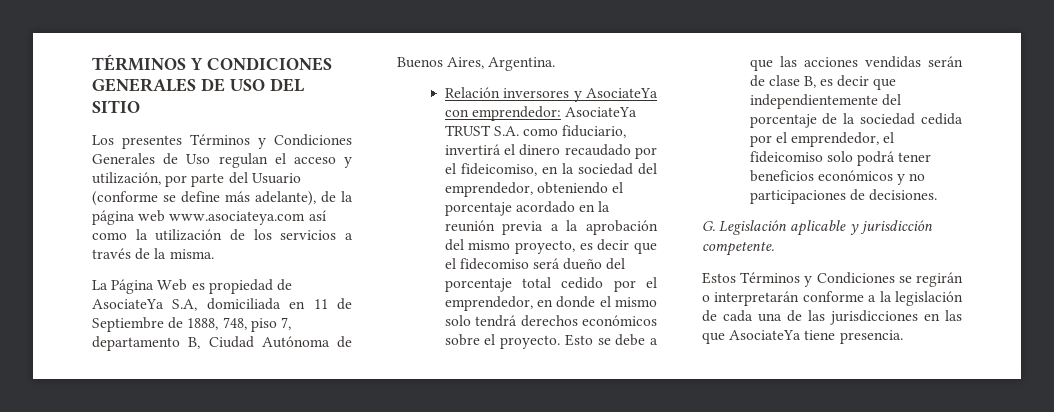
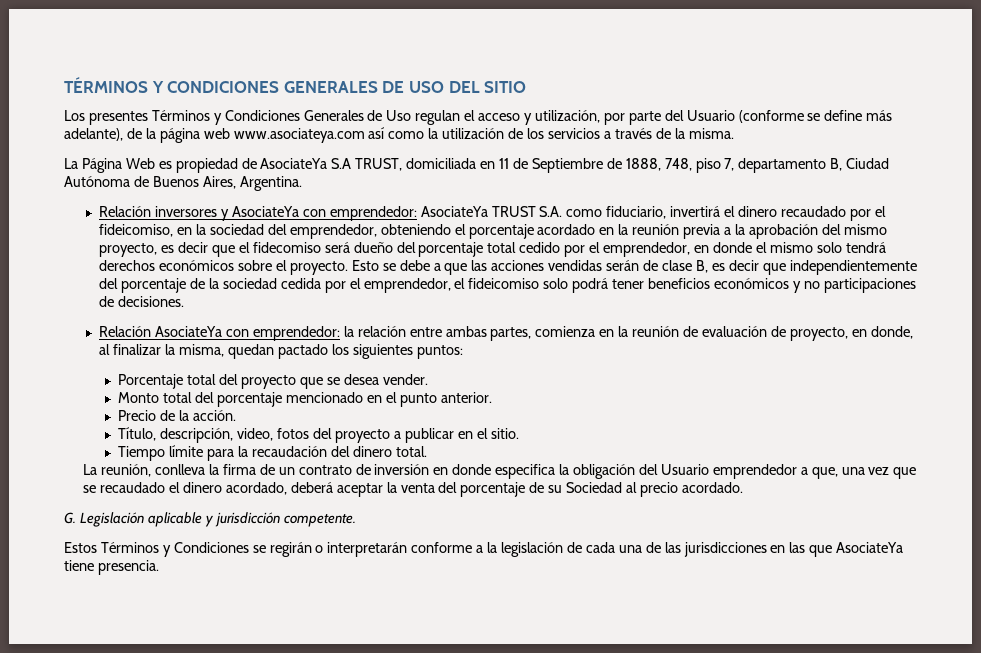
- La Página Web es propiedad de AsociateYa S.A, domiciliada en 11 de Septiembre de 1888, 748, piso 7, departamento B, Ciudad Autónoma de Buenos Aires, Argentina.
+ La Página Web es propiedad de AsociateYa S.A TRUST, domiciliada en 11 de Septiembre de 1888, 748, piso 7, departamento B, Ciudad Autónoma de Buenos Aires, Argentina.
+ Relación AsociateYa con emprendedor: la relación entre ambas partes, comienza en la reunión de evaluación de proyecto, en donde, al finalizar la misma, quedan pactado los siguientes puntos:
+ Porcentaje total del proyecto que se desea vender.
+ Monto total del porcentaje mencionado en el punto anterior.
+ Precio de la acción.
+ Título, descripción, video, fotos del proyecto a publicar en el sitio.
+ Tiempo límite para la recaudación del dinero total.
+ La reunión, conlleva la firma de un contrato de inversión en donde especifica la obligación del Usuario emprendedor a que, una vez que se recaudado el dinero acordado, deberá aceptar la venta del porcentaje de su Sociedad al precio acordado.

